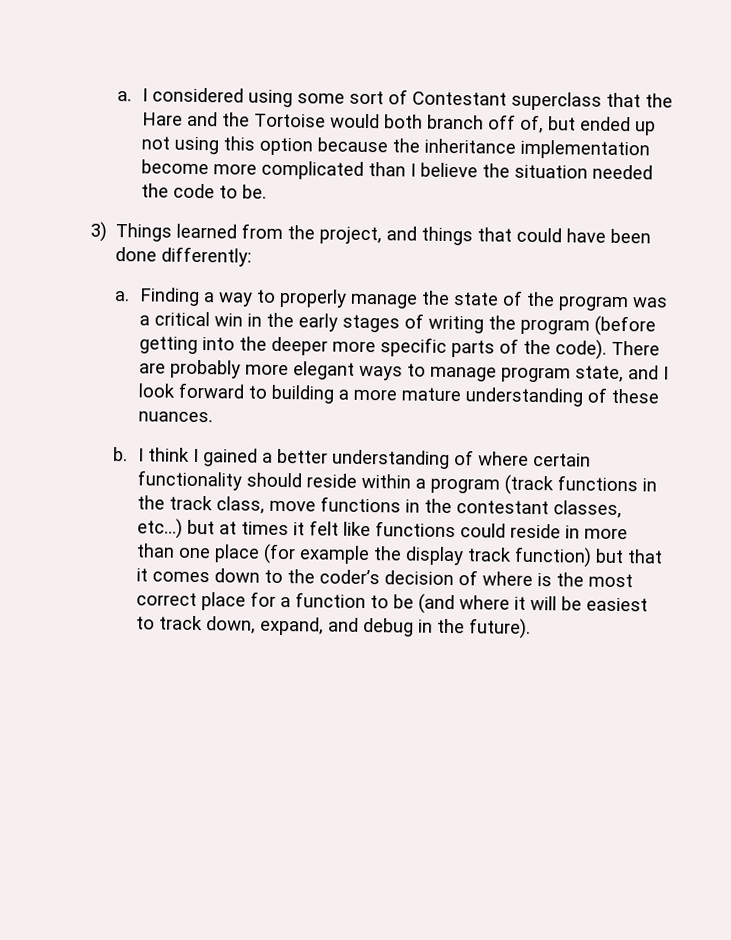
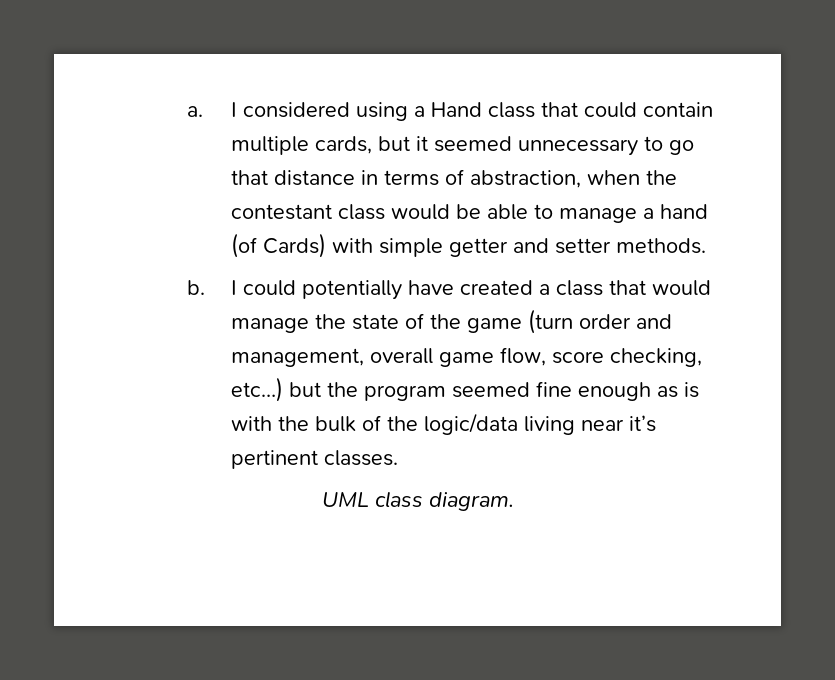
- I considered using some sort of Contestant superclass that the Hare and the Tortoise would both branch off of, but ended up not using this option because the inheritance implementation become more complicated than I believe the situation needed the code to be.
- 3) Things learned from the project, and things that could have been done differently:
- a. Finding a way to properly manage the state of the program was a critical win in the early stages of writing the program (before getting into the deeper more specific parts of the code). There are probably more elegant ways to manage program state, and I look forward to building a more mature understanding of these nuances.
- b. I think I gained a better understanding of where certain functionality should reside within a program (track functions in the track class, move functions in the contestant classes, etc…) but at times it felt like functions could reside in more than one place (for example the display track function) but that it comes down to the coder’s decision of where is the most correct place for a function to be (and where it will be easiest to track down, expand, and debug in the future).
+ I considered using a Hand class that could contain multiple cards, but it seemed unnecessary to go that distance in terms of abstraction, when the contestant class would be able to manage a hand (of Cards) with simple getter and setter methods.
+ b. I could potentially have created a class that would manage the state of the game (turn order and management, overall game flow, score checking, etc…) but the program seemed fine enough as is with the bulk of the logic/data living near it’s pertinent classes.
+ UML class diagram.

